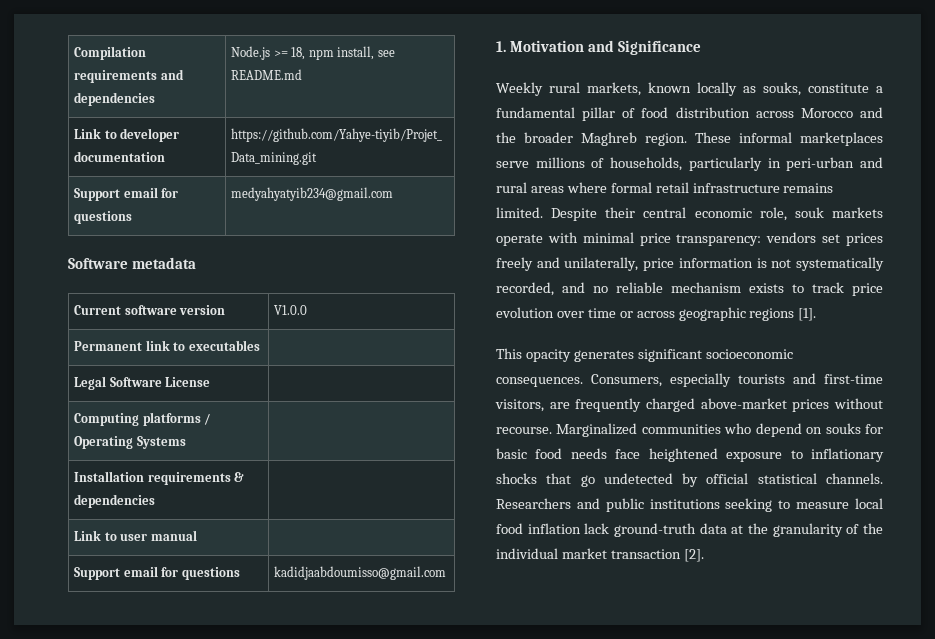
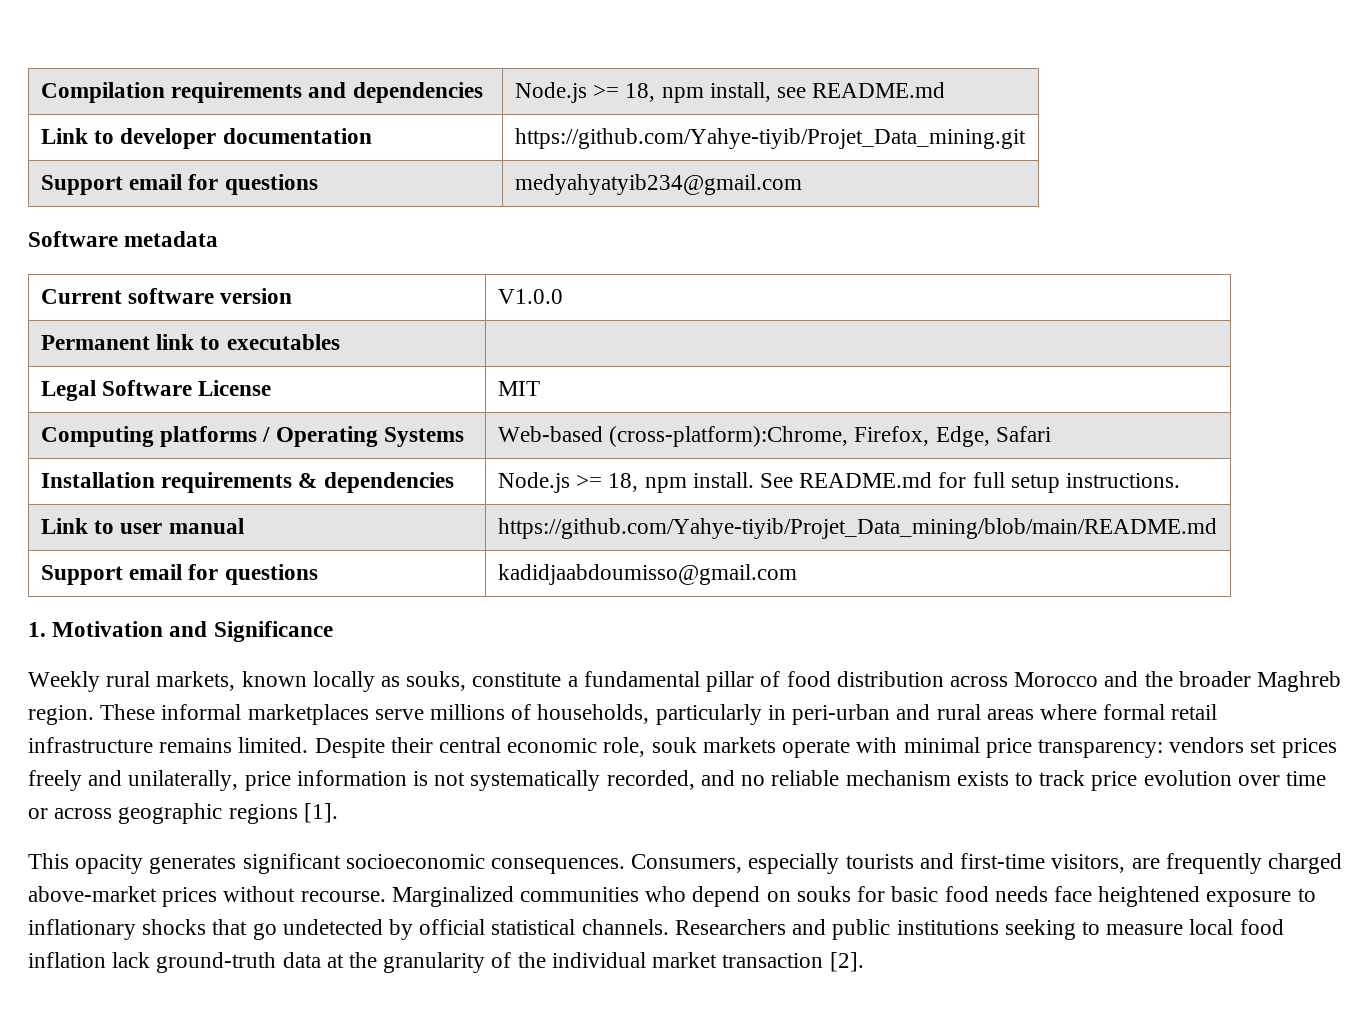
- Legal Software License |
+ Legal Software License | MIT
- Computing platforms / Operating Systems |
+ Computing platforms / Operating Systems | Web-based (cross-platform):Chrome, Firefox, Edge, Safari
- Installation requirements & dependencies |
+ Installation requirements & dependencies | Node.js >= 18, npm install. See README.md for full setup instructions.
- Link to user manual |
+ Link to user manual | https://github.com/Yahye-tiyib/Projet_Data_mining/blob/main/README.md

